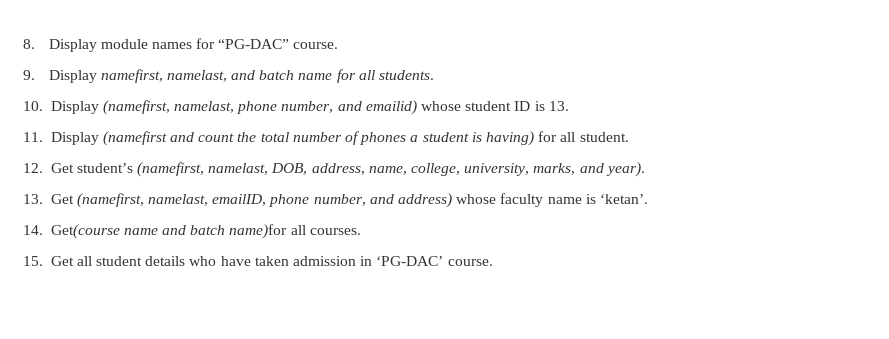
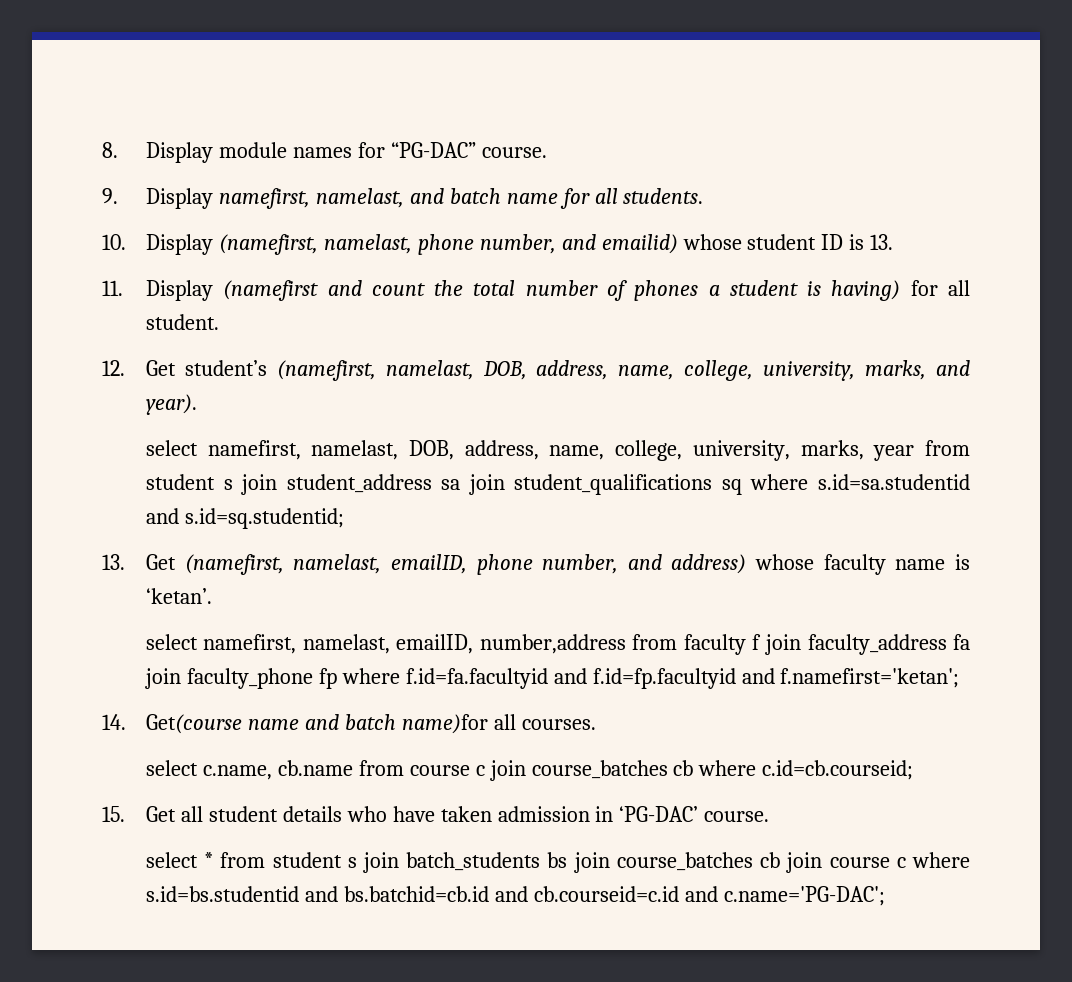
+ select namefirst, namelast, DOB, address, name, college, university, marks, year from student s join student_address sa join student_qualifications sq where s.id=sa.studentid and s.id=sq.studentid;
+ select namefirst, namelast, emailID, number,address from faculty f join faculty_address fa join faculty_phone fp where f.id=fa.facultyid and f.id=fp.facultyid and f.namefirst='ketan';
+ select c.name, cb.name from course c join course_batches cb where c.id=cb.courseid;
+ select * from student s join batch_students bs join course_batches cb join course c where s.id=bs.studentid and bs.batchid=cb.id and cb.courseid=c.id and c.name='PG-DAC';

